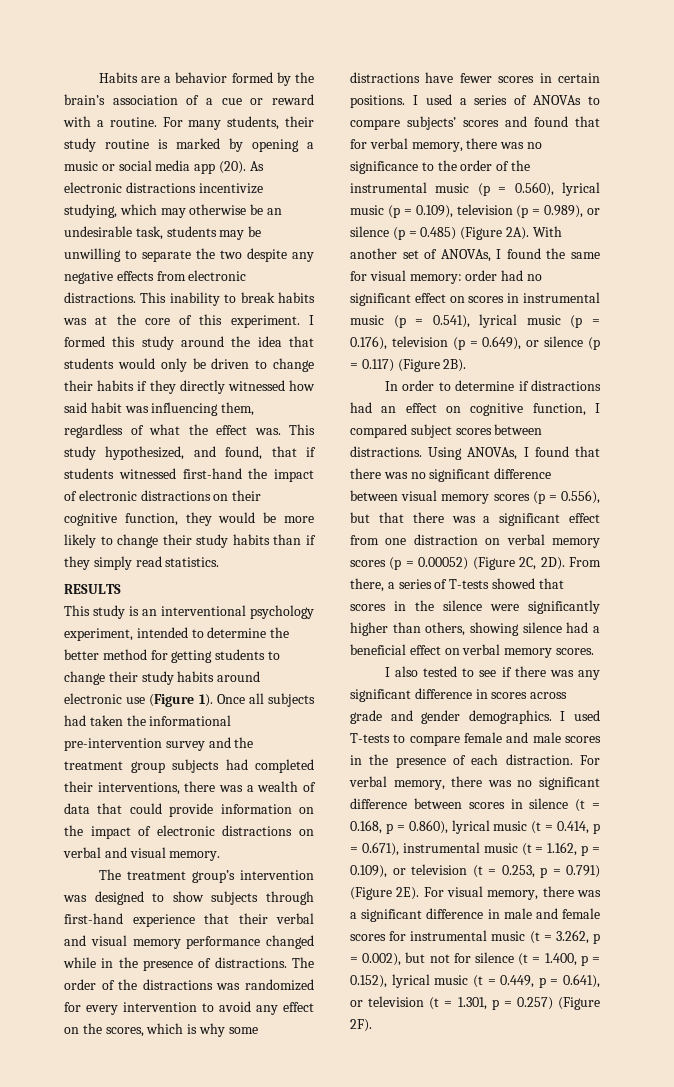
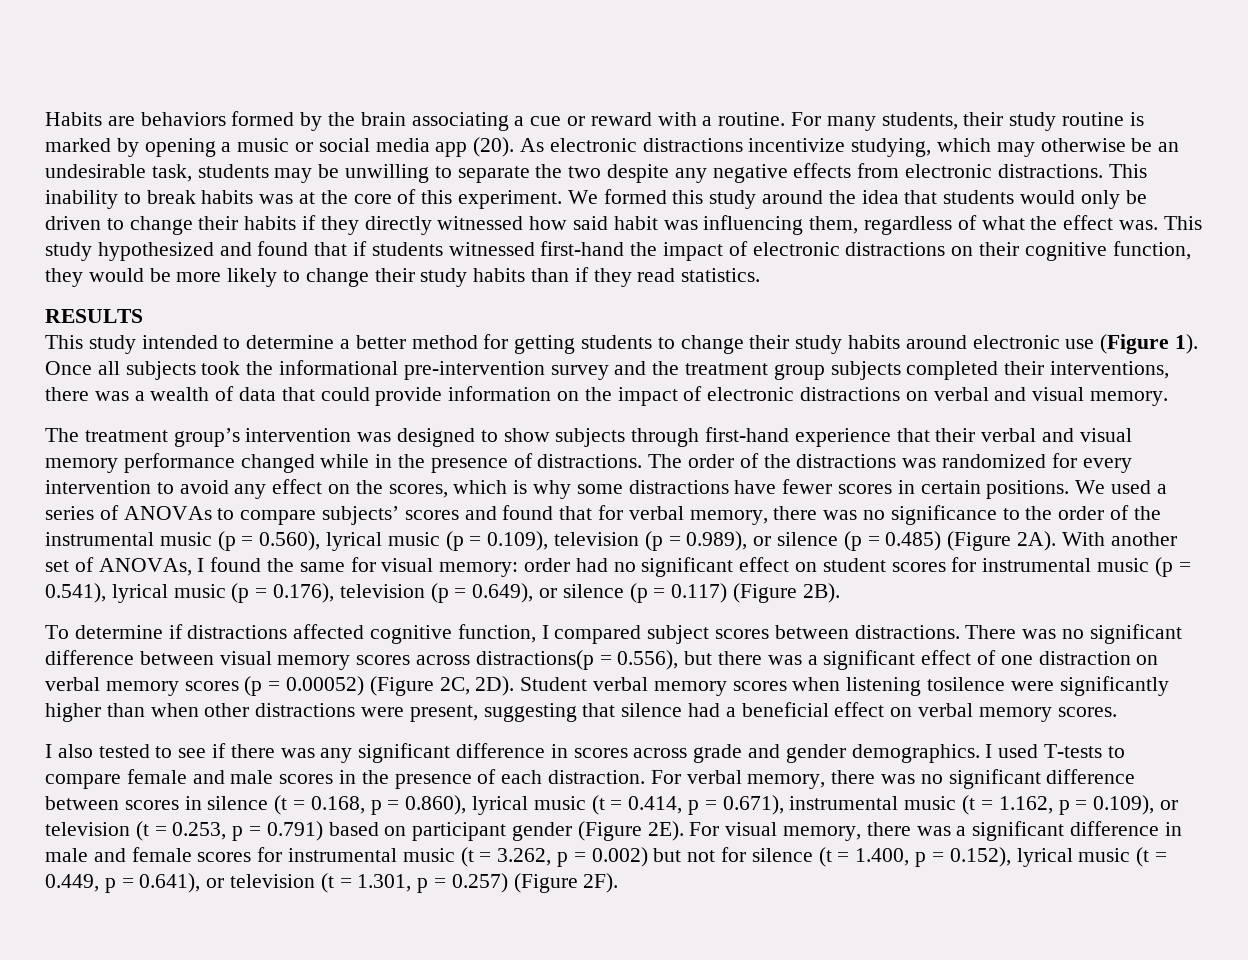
- Habits are a behavior formed by the brain’s association of a cue or reward with a routine.
+ Habits are behaviors formed by the brain associating a cue or reward with a routine.
- I formed this study around the idea that students would only be driven to change their habits if they directly witnessed how said habit was influencing them, regardless of what the effect was.
+ We formed this study around the idea that students would only be driven to change their habits if they directly witnessed how said habit was influencing them, regardless of what the effect was.
- This study hypothesized, and found, that if students witnessed first-hand the impact of electronic distractions on their cognitive function, they would be more likely to change their study habits than if they simply read statistics.
+ This study hypothesized and found that if students witnessed first-hand the impact of electronic distractions on their cognitive function, they would be more likely to change their study habits than if they read statistics.
- This study is an interventional psychology experiment, intended to determine the better method for getting students to change their study habits around electronic use (Figure 1).
+ This study intended to determine a better method for getting students to change their study habits around electronic use (Figure 1).
- Once all subjects had taken the informational pre-intervention survey and the treatment group subjects had completed their interventions, there was a wealth of data that could provide information on the impact of electronic distractions on verbal and visual memory.
+ Once all subjects took the informational pre-intervention survey and the treatment group subjects completed their interventions, there was a wealth of data that could provide information on the impact of electronic distractions on verbal and visual memory.
- I used a series of ANOVAs to compare subjects’ scores and found that for verbal memory, there was no significance to the order of the instrumental music (p = 0.560), lyrical music (p = 0.109), television (p = 0.989), or silence (p = 0.485) (Figure 2A).
+ We used a series of ANOVAs to compare subjects’ scores and found that for verbal memory, there was no significance to the order of the instrumental music (p = 0.560), lyrical music (p = 0.109), television (p = 0.989), or silence (p = 0.485) (Figure 2A).
- With another set of ANOVAs, I found the same for visual memory: order had no significant effect on scores in instrumental music (p = 0.541), lyrical music (p = 0.176), television (p = 0.649), or silence (p = 0.117) (Figure 2B).
+ With another set of ANOVAs, I found the same for visual memory: order had no significant effect on student scores for instrumental music (p = 0.541), lyrical music (p = 0.176), television (p = 0.649), or silence (p = 0.117) (Figure 2B).
- In order to determine if distractions had an effect on cognitive function, I compared subject scores between distractions.
+ To determine if distractions affected cognitive function, I compared subject scores between distractions.
- Using ANOVAs, I found that there was no significant difference between visual memory scores (p = 0.556), but that there was a significant effect from one distraction on verbal memory scores (p = 0.00052) (Figure 2C, 2D).
+ There was no significant difference between visual memory scores across distractions(p = 0.556), but there was a significant effect of one distraction on verbal memory scores (p = 0.00052) (Figure 2C, 2D).
- From there, a series of T-tests showed that scores in the silence were significantly higher than others, showing silence had a beneficial effect on verbal memory scores.
+ Student verbal memory scores when listening tosilence were significantly higher than when other distractions were present, suggesting that silence had a beneficial effect on verbal memory scores.
- For verbal memory, there was no significant difference between scores in silence (t = 0.168, p = 0.860), lyrical music (t = 0.414, p = 0.671), instrumental music (t = 1.162, p = 0.109), or television (t = 0.253, p = 0.791) (Figure 2E).
+ For verbal memory, there was no significant difference between scores in silence (t = 0.168, p = 0.860), lyrical music (t = 0.414, p = 0.671), instrumental music (t = 1.162, p = 0.109), or television (t = 0.253, p = 0.791) based on participant gender (Figure 2E).
- For visual memory, there was a significant difference in male and female scores for instrumental music (t = 3.262, p = 0.002), but not for silence (t = 1.400, p = 0.152), lyrical music (t = 0.449, p = 0.641), or television (t = 1.301, p = 0.257) (Figure 2F).
+ For visual memory, there was a significant difference in male and female scores for instrumental music (t = 3.262, p = 0.002) but not for silence (t = 1.400, p = 0.152), lyrical music (t = 0.449, p = 0.641), or television (t = 1.301, p = 0.257) (Figure 2F).

